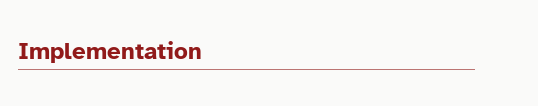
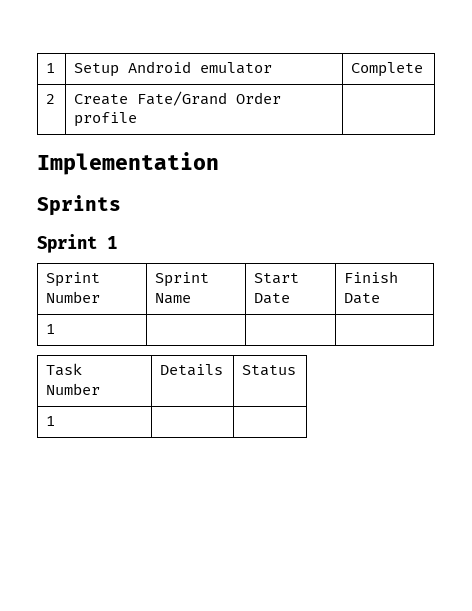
+ 1 | Setup Android emulator | Complete
+ 2 | Create Fate/Grand Order profile |
  Implementation
+ Sprints
+ Sprint 1
+ Sprint Number | Sprint Name | Start Date | Finish Date
+ 1 | | |
+ Task Number | Details | Status
+ 1 | |

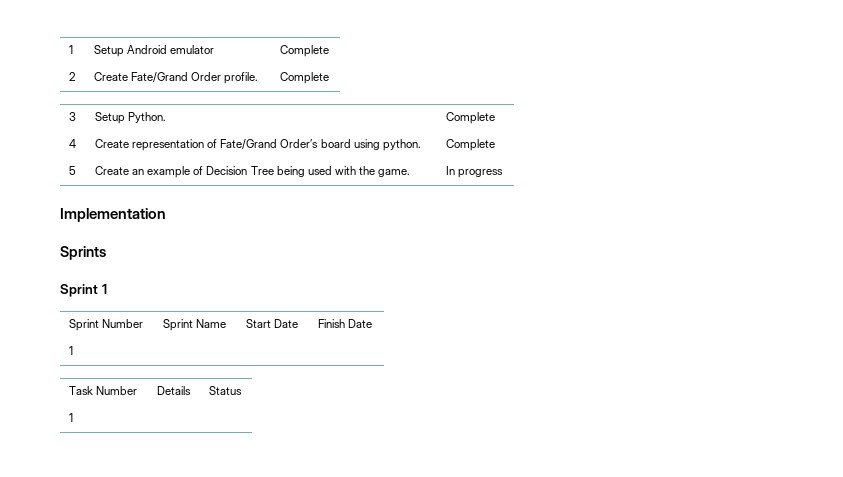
- 2 | Create Fate/Grand Order profile |
+ 2 | Create Fate/Grand Order profile. | Complete
+ 3 | Setup Python. | Complete
+ 4 | Create representation of Fate/Grand Order’s board using python. | Complete
+ 5 | Create an example of Decision Tree being used with the game. | In progress

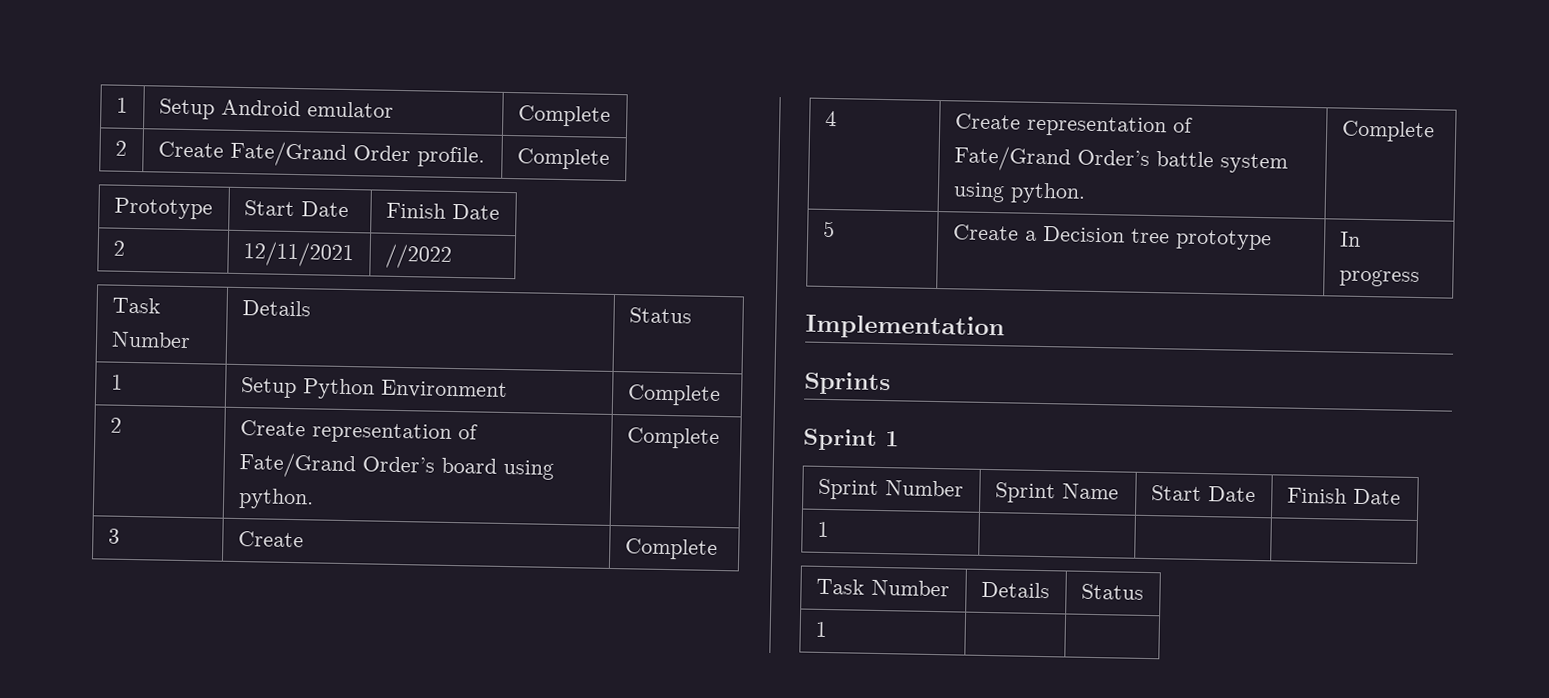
- 3 | Setup Python. | Complete
- 4 | Create representation of Fate/Grand Order’s board using python. | Complete
+ Prototype | Start Date | Finish Date
+ 2 | 12/11/2021 | //2022
+ Task Number | Details | Status
+ 1 | Setup Python Environment | Complete
+ 2 | Create representation of Fate/Grand Order’s board using python. | Complete
- 5 | Create an example of Decision Tree being used with the game. | In progress
+ 3 | Create | Complete
+ 4 | Create representation of Fate/Grand Order’s battle system using python. | Complete
+ 5 | Create a Decision tree prototype | In progress

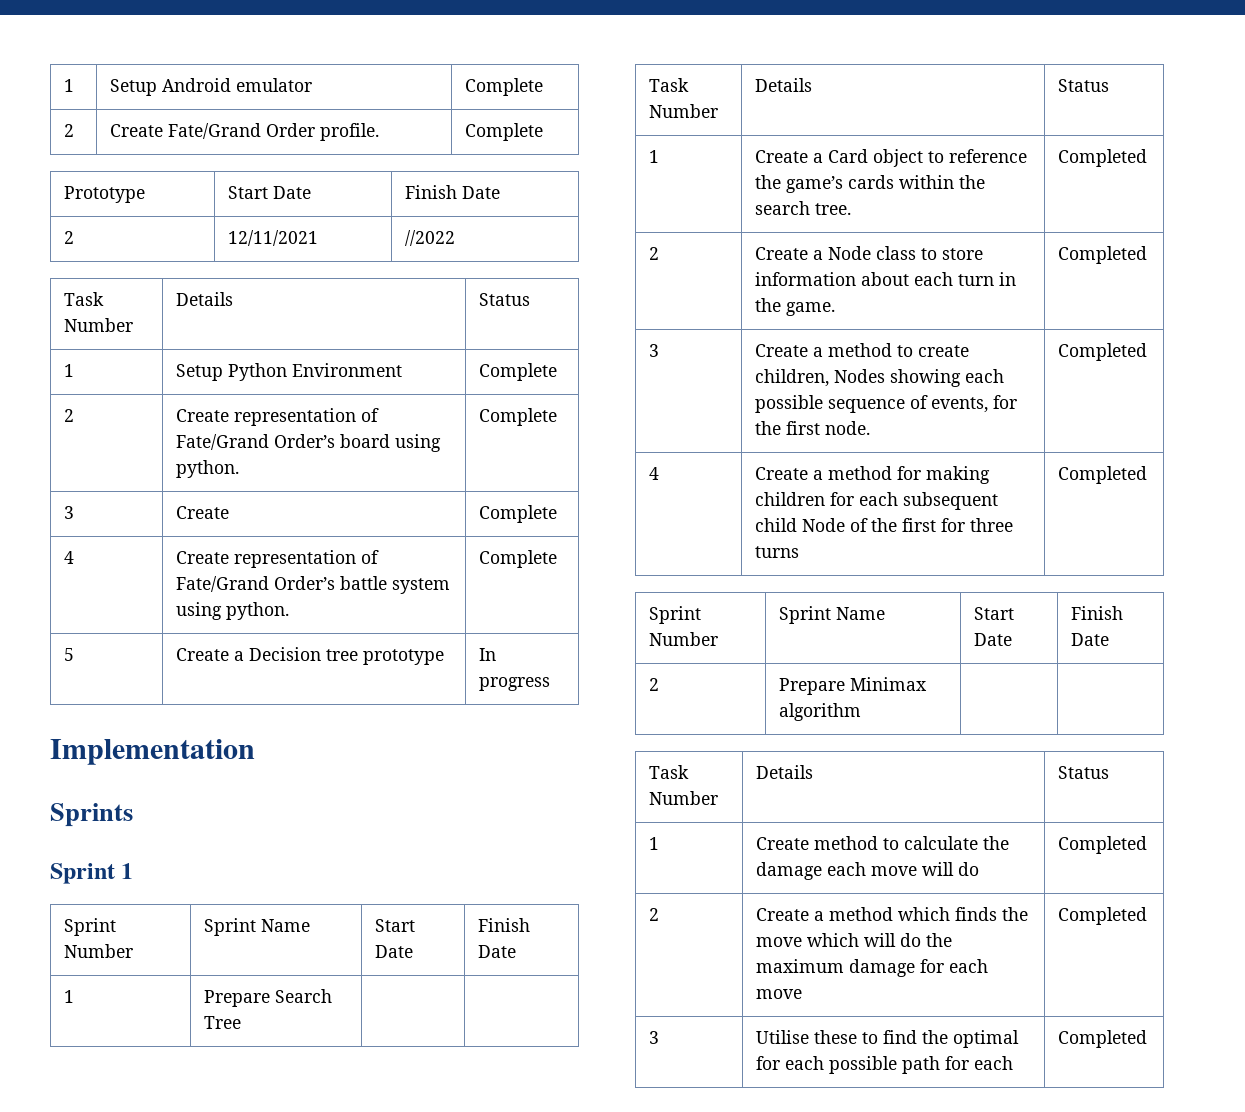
- 1 | | |
+ 1 | Prepare Search Tree | |
  Task Number | Details | Status
- 1 | |
+ 1 | Create a Card object to reference the game’s cards within the search tree. | Completed
+ 2 | Create a Node class to store information about each turn in the game. | Completed
+ 3 | Create a method to create children, Nodes showing each possible sequence of events, for the first node. | Completed
+ 4 | Create a method for making children for each subsequent child Node of the first for three turns | Completed
+ Sprint Number | Sprint Name | Start Date | Finish Date
+ 2 | Prepare Minimax algorithm | |
+ Task Number | Details | Status
+ 1 | Create method to calculate the damage each move will do | Completed
+ 2 | Create a method which finds the move which will do the maximum damage for each move | Completed
+ 3 | Utilise these to find the optimal for each possible path for each | Completed

